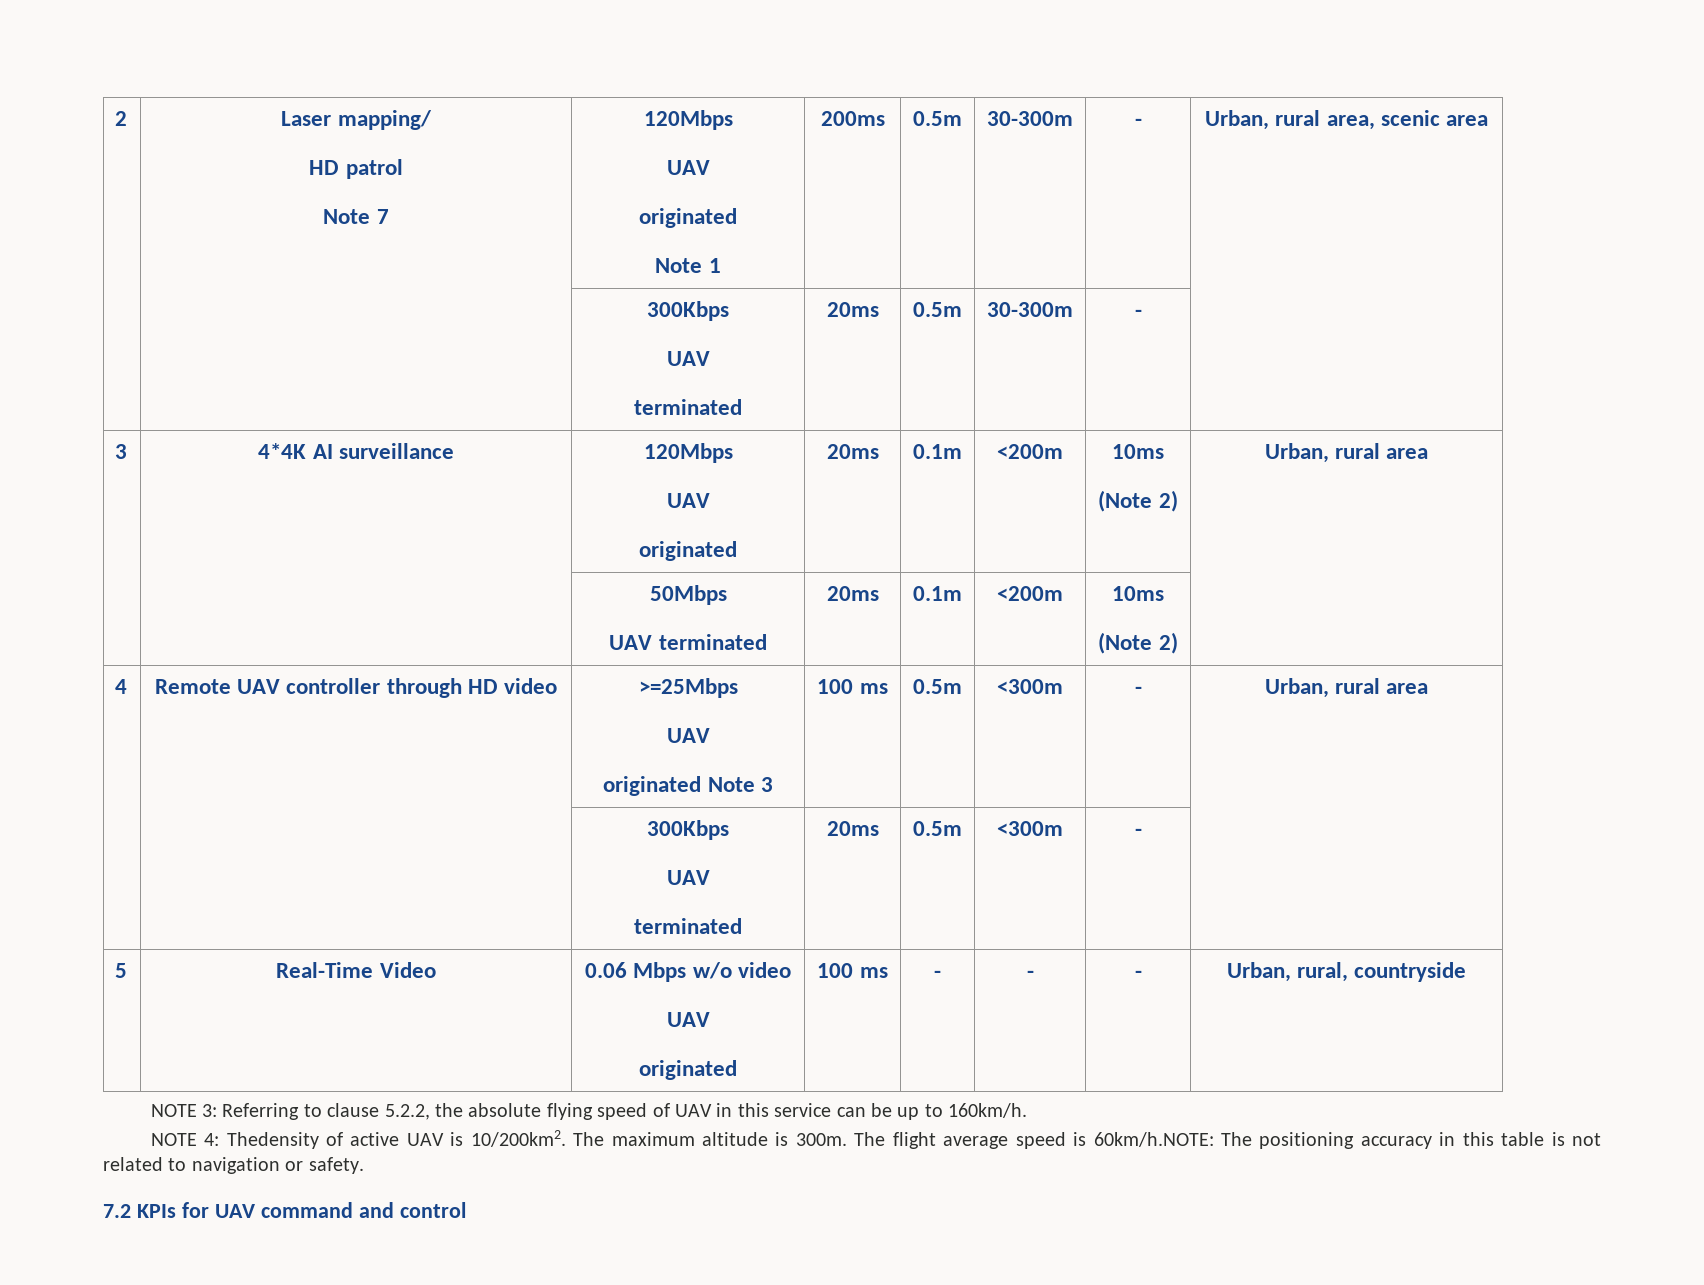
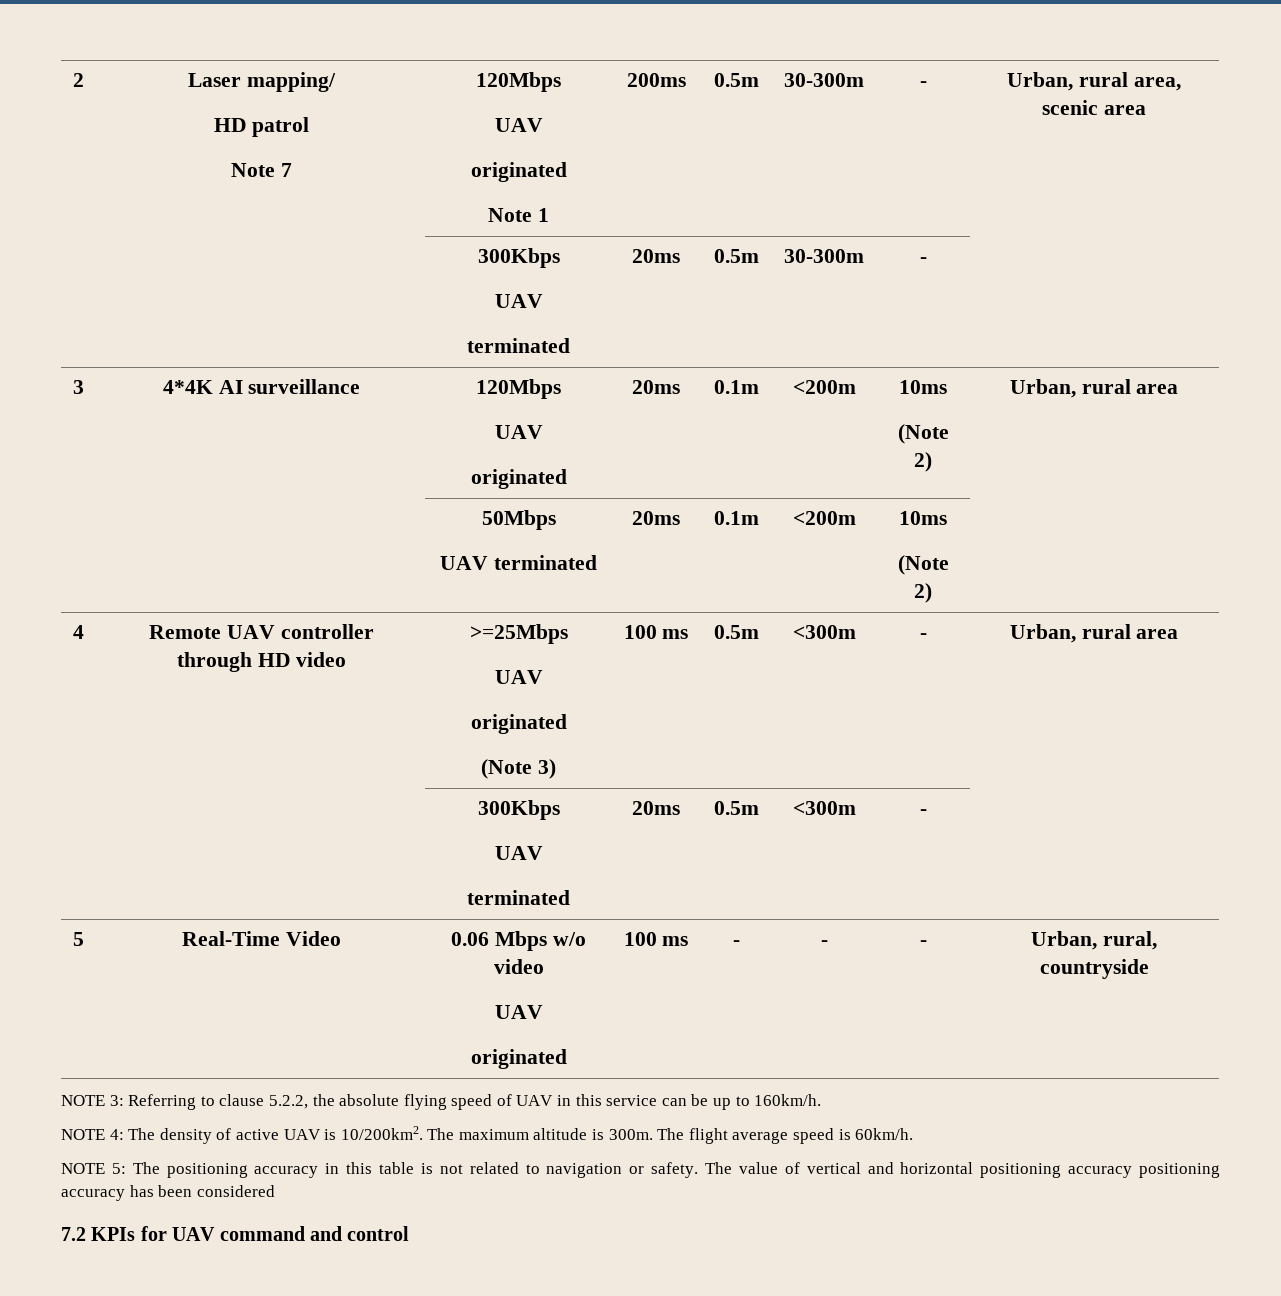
  4 | Remote UAV controller through HD video | >=25Mbps
  UAV
- originated Note 3 | 100 ms | 0.5m | <300m | - | Urban, rural area
+ originated
+ (Note 3) | 100 ms | 0.5m | <300m | - | Urban, rural area
- NOTE 4: Thedensity of active UAV is 10/200km2.
+ NOTE 4: The density of active UAV is 10/200km2.
- The flight average speed is 60km/h.NOTE: The positioning accuracy in this table is not related to navigation or safety.
+ The flight average speed is 60km/h.
+ NOTE 5: The positioning accuracy in this table is not related to navigation or safety. The value of vertical and horizontal positioning accuracy positioning accuracy has been considered

